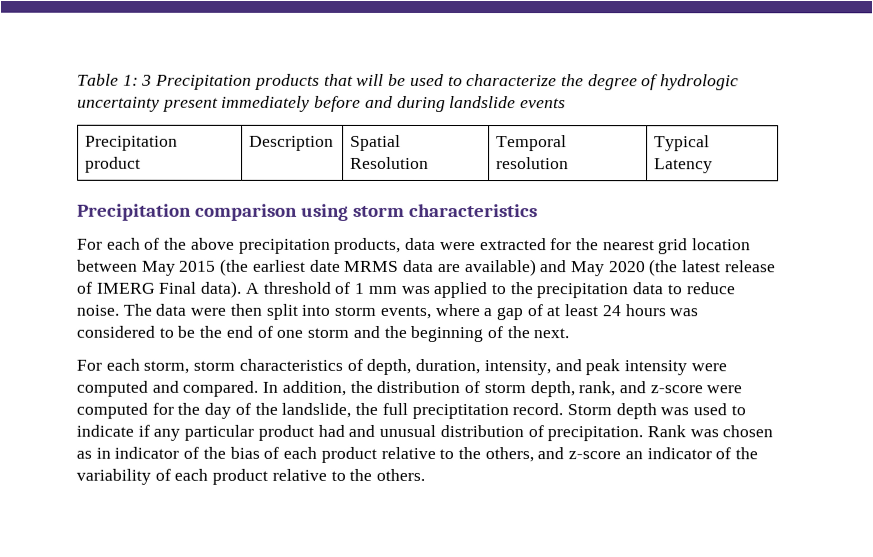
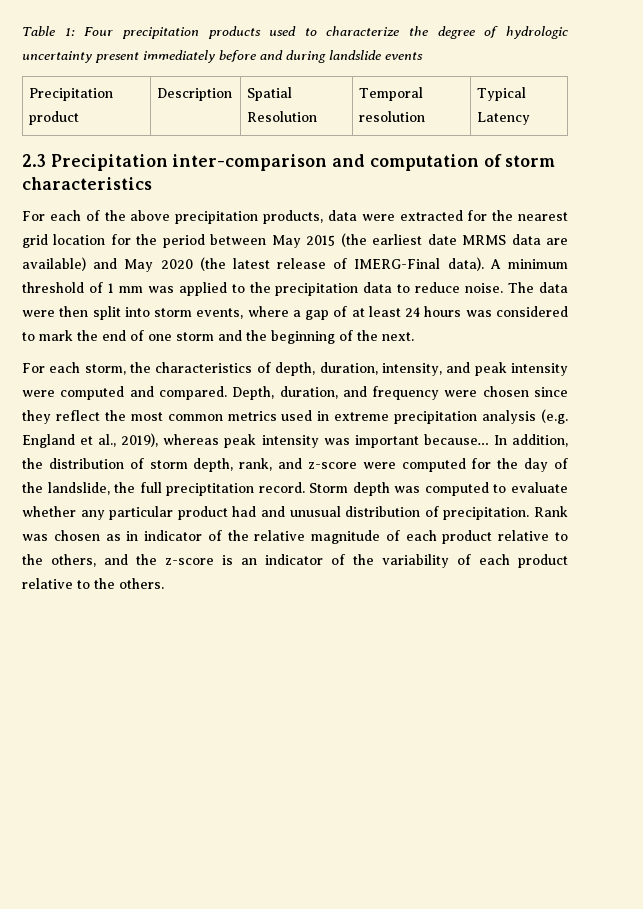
- Table 1: 3 Precipitation products that will be used to characterize the degree of hydrologic uncertainty present immediately before and during landslide events
+ Table 1: Four precipitation products used to characterize the degree of hydrologic uncertainty present immediately before and during landslide events
- Precipitation comparison using storm characteristics
+ 2.3 Precipitation inter-comparison and computation of storm characteristics
- For each of the above precipitation products, data were extracted for the nearest grid location between May 2015 (the earliest date MRMS data are available) and May 2020 (the latest release of IMERG Final data).
+ For each of the above precipitation products, data were extracted for the nearest grid location for the period between May 2015 (the earliest date MRMS data are available) and May 2020 (the latest release of IMERG-Final data).
- A threshold of 1 mm was applied to the precipitation data to reduce noise.
+ A minimum threshold of 1 mm was applied to the precipitation data to reduce noise.
- The data were then split into storm events, where a gap of at least 24 hours was considered to be the end of one storm and the beginning of the next.
+ The data were then split into storm events, where a gap of at least 24 hours was considered to mark the end of one storm and the beginning of the next.
- For each storm, storm characteristics of depth, duration, intensity, and peak intensity were computed and compared.
+ For each storm, the characteristics of depth, duration, intensity, and peak intensity were computed and compared.
+ Depth, duration, and frequency were chosen since they reflect the most common metrics used in extreme precipitation analysis (e.g. England et al., 2019), whereas peak intensity was important because…
- Storm depth was used to indicate if any particular product had and unusual distribution of precipitation.
+ Storm depth was computed to evaluate whether any particular product had and unusual distribution of precipitation.
- Rank was chosen as in indicator of the bias of each product relative to the others, and z-score an indicator of the variability of each product relative to the others.
+ Rank was chosen as in indicator of the relative magnitude of each product relative to the others, and the z-score is an indicator of the variability of each product relative to the others.

